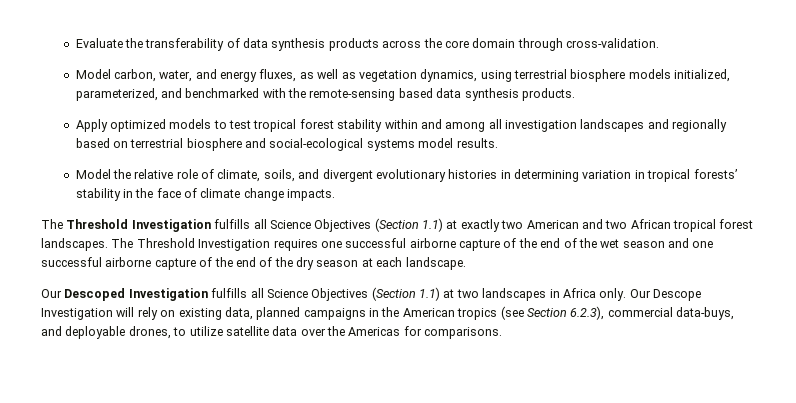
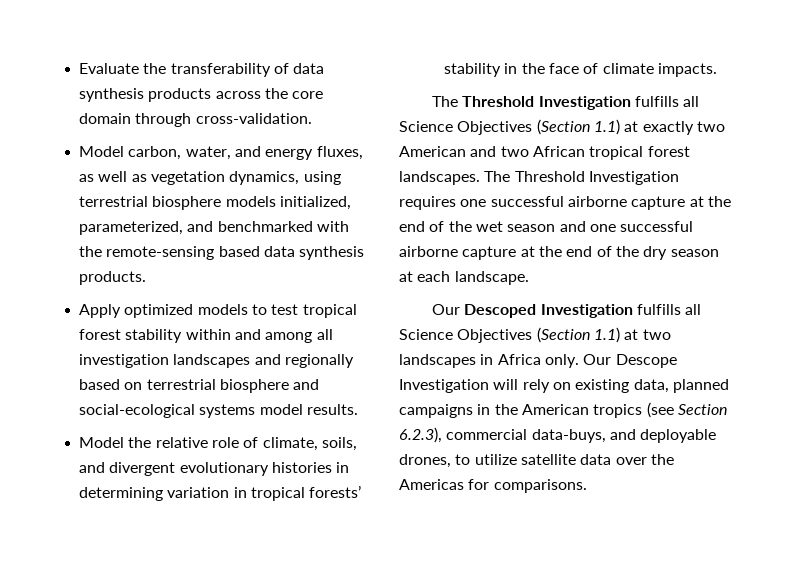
- Model the relative role of climate, soils, and divergent evolutionary histories in determining variation in tropical forests’ stability in the face of climate change impacts.
+ Model the relative role of climate, soils, and divergent evolutionary histories in determining variation in tropical forests’ stability in the face of climate impacts.
- The Threshold Investigation requires one successful airborne capture of the end of the wet season and one successful airborne capture of the end of the dry season at each landscape.
+ The Threshold Investigation requires one successful airborne capture at the end of the wet season and one successful airborne capture at the end of the dry season at each landscape.

